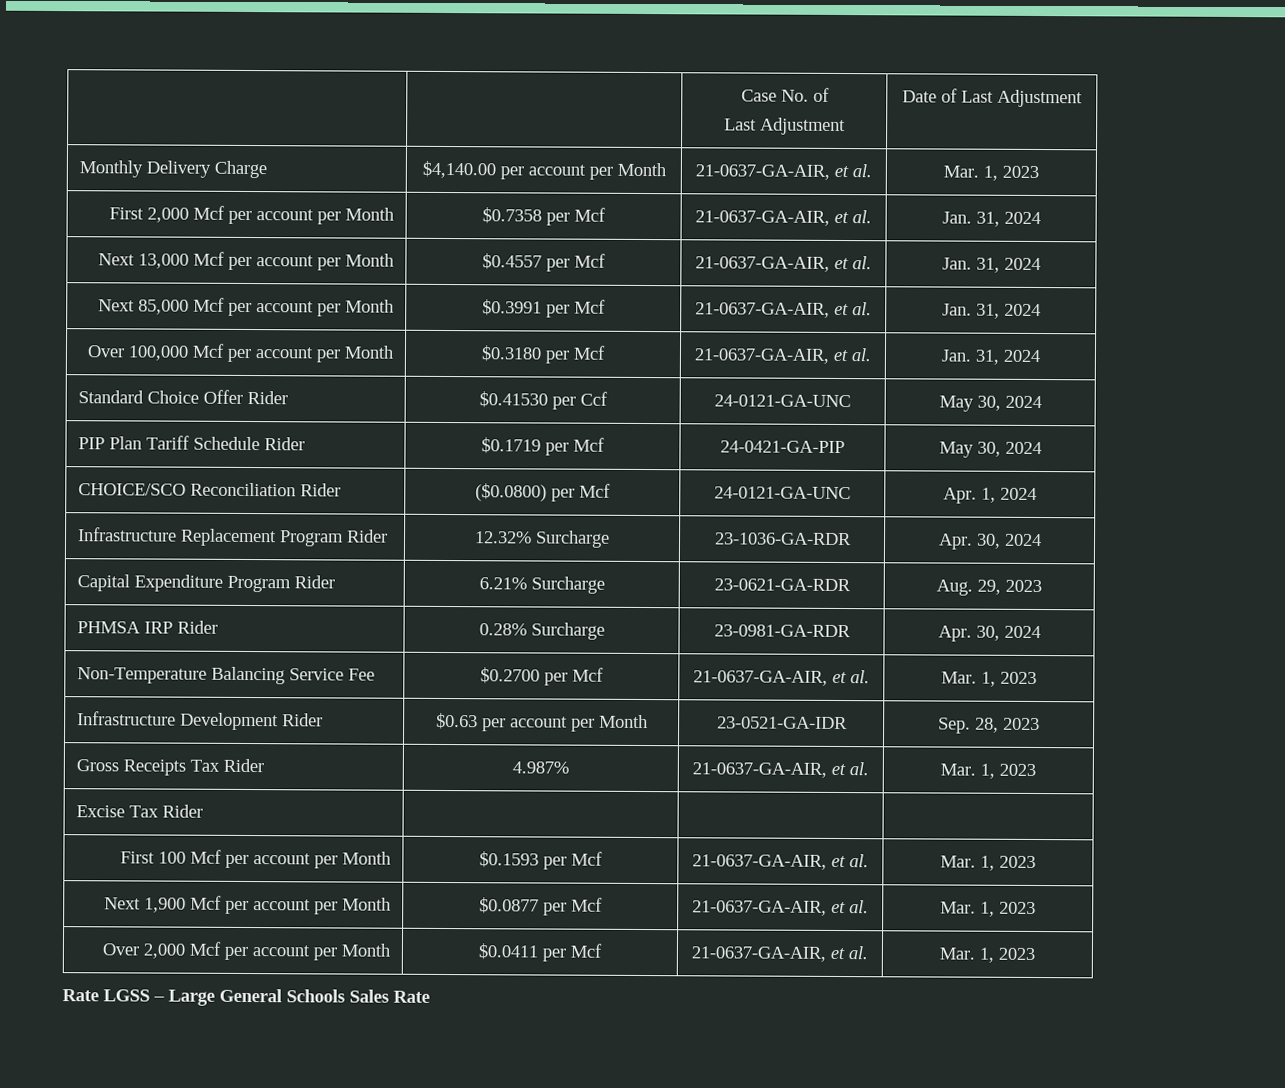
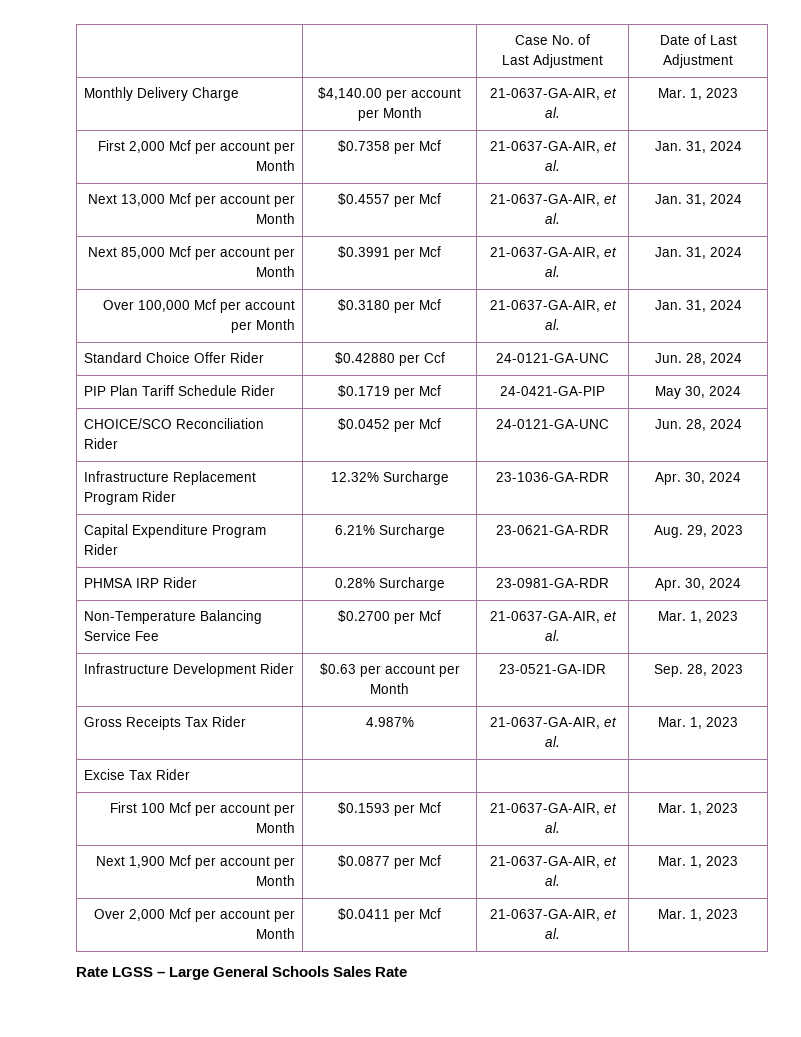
- Standard Choice Offer Rider | $0.41530 per Ccf | 24-0121-GA-UNC | May 30, 2024
+ Standard Choice Offer Rider | $0.42880 per Ccf | 24-0121-GA-UNC | Jun. 28, 2024
- CHOICE/SCO Reconciliation Rider | ($0.0800) per Mcf | 24-0121-GA-UNC | Apr. 1, 2024
+ CHOICE/SCO Reconciliation Rider | $0.0452 per Mcf | 24-0121-GA-UNC | Jun. 28, 2024

